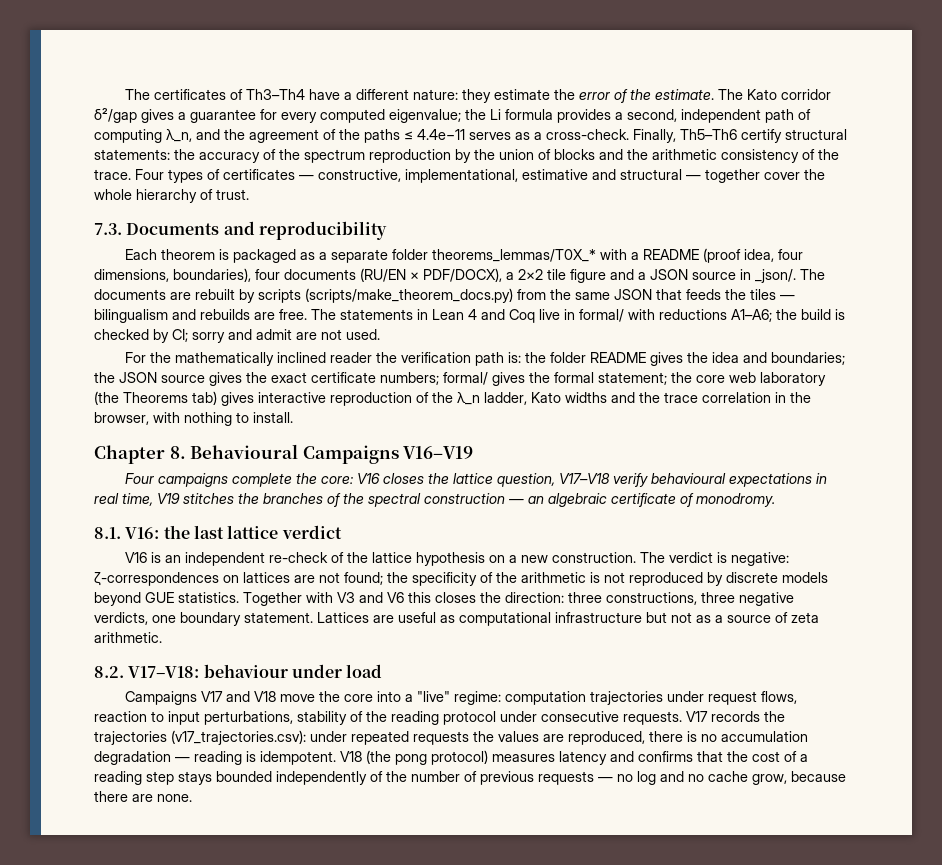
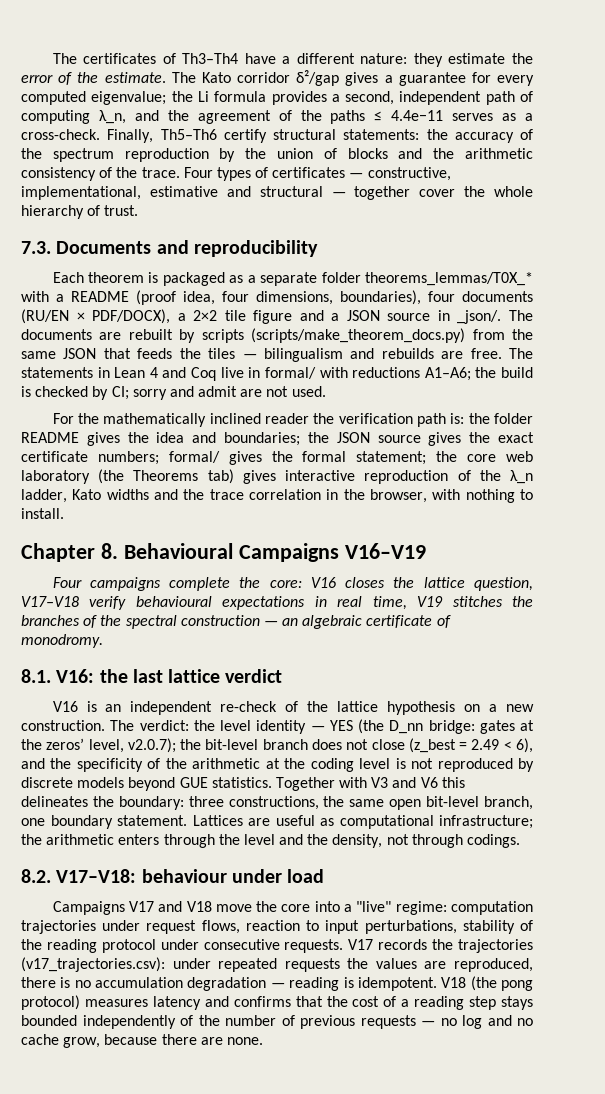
- The verdict is negative: ζ-correspondences on lattices are not found; the specificity of the arithmetic is not reproduced by discrete models beyond GUE statistics.
+ The verdict: the level identity — YES (the D_nn bridge: gates at the zeros’ level, v2.0.7); the bit-level branch does not close (z_best = 2.49 < 6), and the specificity of the arithmetic at the coding level is not reproduced by discrete models beyond GUE statistics.
- Together with V3 and V6 this closes the direction: three constructions, three negative verdicts, one boundary statement.
+ Together with V3 and V6 this delineates the boundary: three constructions, the same open bit-level branch, one boundary statement.
- Lattices are useful as computational infrastructure but not as a source of zeta arithmetic.
+ Lattices are useful as computational infrastructure; the arithmetic enters through the level and the density, not through codings.

